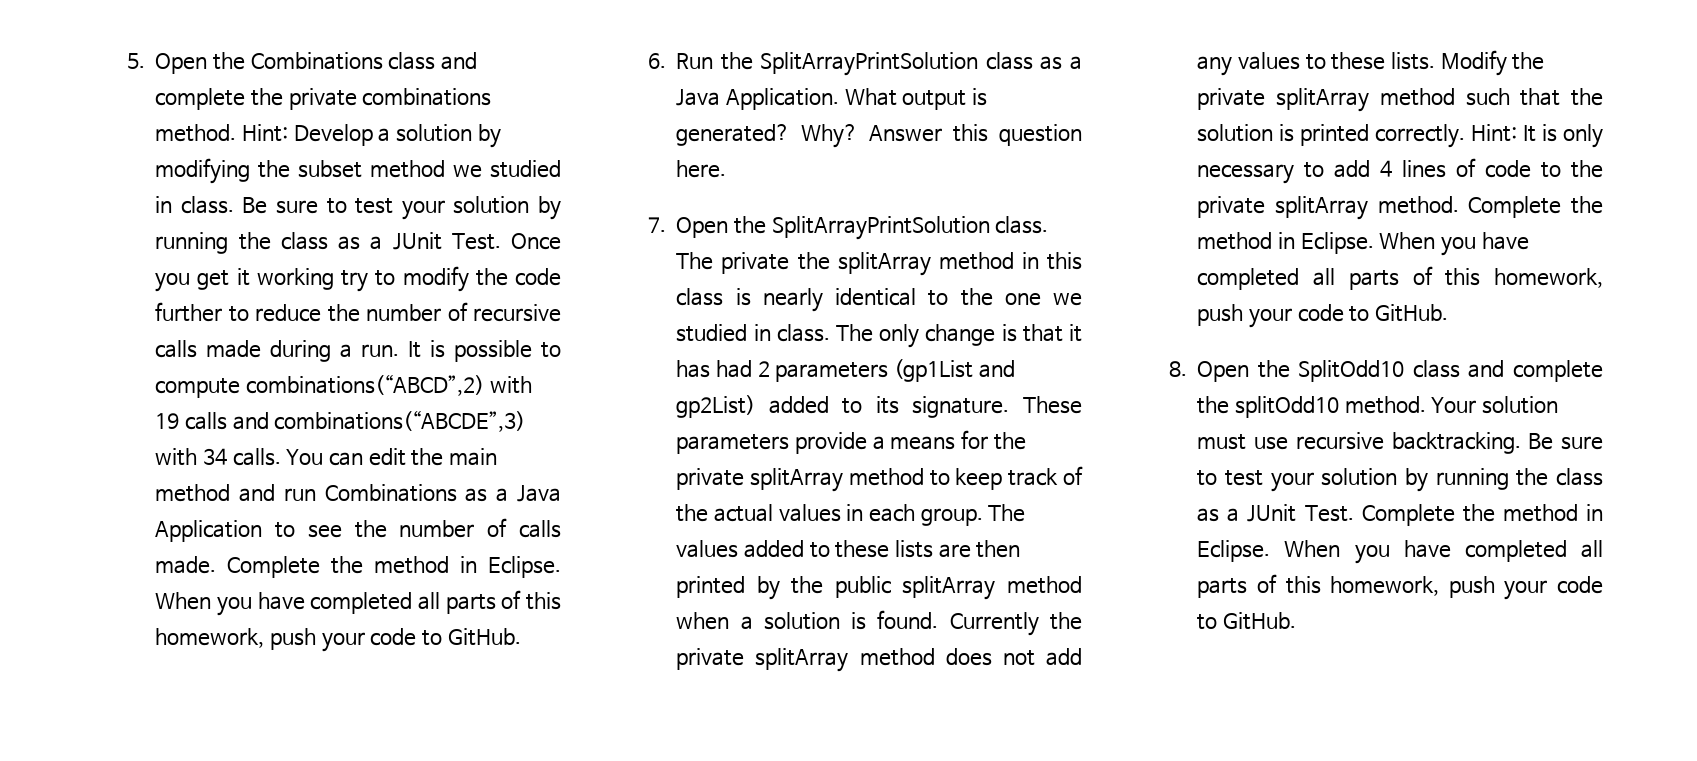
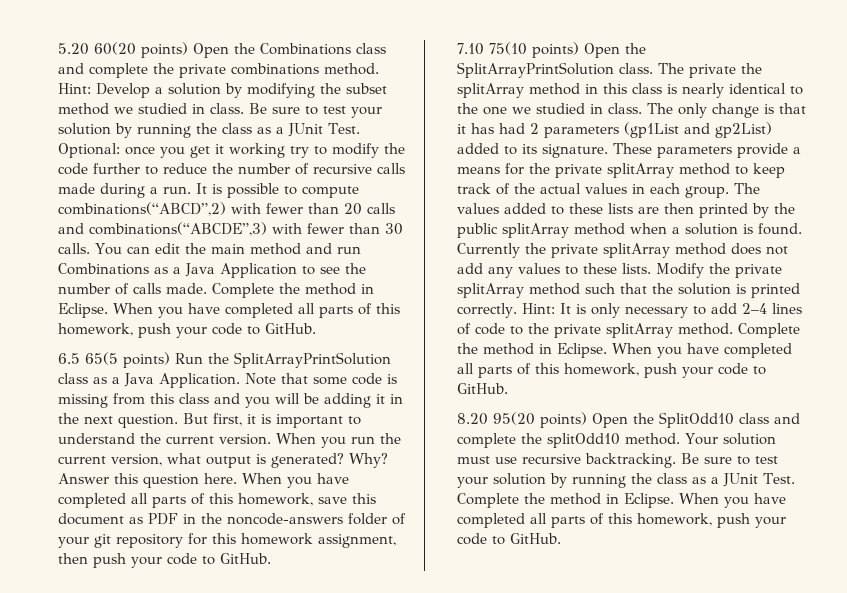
- 5. Open the Combinations class and complete the private combinations method.
+ 5.20 60(20 points) Open the Combinations class and complete the private combinations method.
- Once you get it working try to modify the code further to reduce the number of recursive calls made during a run.
+ Optional: once you get it working try to modify the code further to reduce the number of recursive calls made during a run.
- It is possible to compute combinations(“ABCD”,2) with 19 calls and combinations(“ABCDE”,3) with 34 calls.
+ It is possible to compute combinations(“ABCD”,2) with fewer than 20 calls and combinations(“ABCDE”,3) with fewer than 30 calls.
- 6. Run the SplitArrayPrintSolution class as a Java Application.
+ 6.5 65(5 points) Run the SplitArrayPrintSolution class as a Java Application.
- What output is generated?
+ Note that some code is missing from this class and you will be adding it in the next question. But first, it is important to understand the current version. When you run the current version, what output is generated?
- Answer this question here.
- 7. Open the SplitArrayPrintSolution class.
+ Answer this question here. When you have completed all parts of this homework, save this document as PDF in the noncode-answers folder of your git repository for this homework assignment, then push your code to GitHub.
+ 7.10 75(10 points) Open the SplitArrayPrintSolution class.
- Hint: It is only necessary to add 4 lines of code to the private splitArray method.
+ Hint: It is only necessary to add 2–4 lines of code to the private splitArray method.
- 8. Open the SplitOdd10 class and complete the splitOdd10 method.
+ 8.20 95(20 points) Open the SplitOdd10 class and complete the splitOdd10 method.

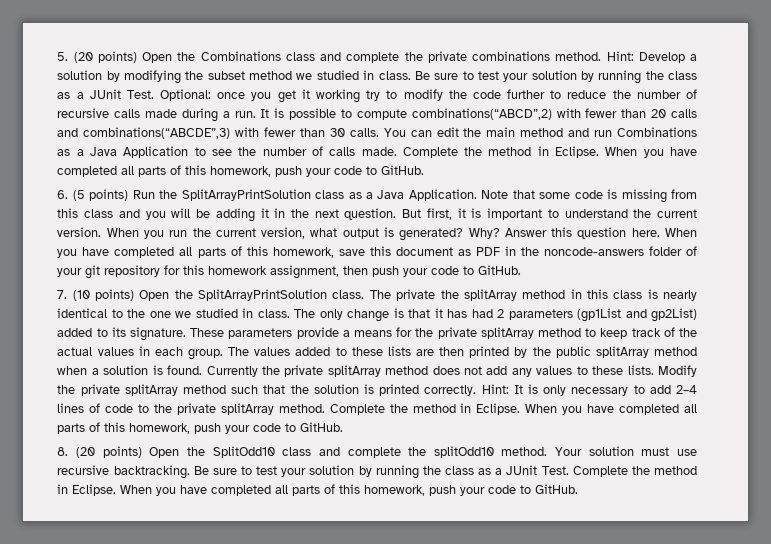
- 5.20 60(20 points) Open the Combinations class and complete the private combinations method.
+ 5. (20 points) Open the Combinations class and complete the private combinations method.
- 6.5 65(5 points) Run the SplitArrayPrintSolution class as a Java Application.
+ 6. (5 points) Run the SplitArrayPrintSolution class as a Java Application.
- 7.10 75(10 points) Open the SplitArrayPrintSolution class.
+ 7. (10 points) Open the SplitArrayPrintSolution class.
- 8.20 95(20 points) Open the SplitOdd10 class and complete the splitOdd10 method.
+ 8. (20 points) Open the SplitOdd10 class and complete the splitOdd10 method.

